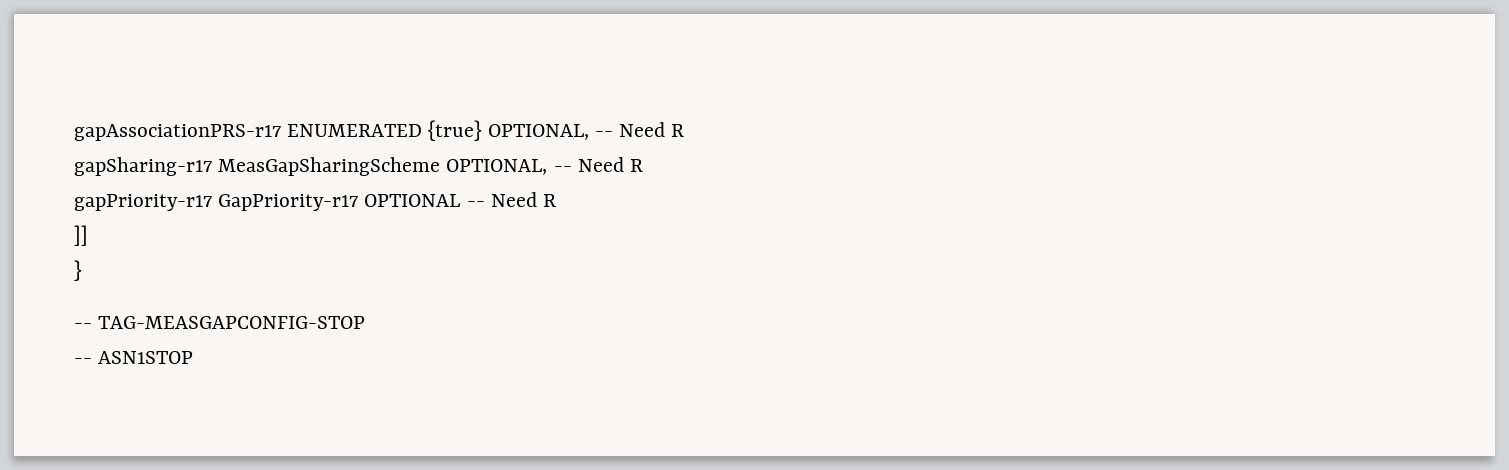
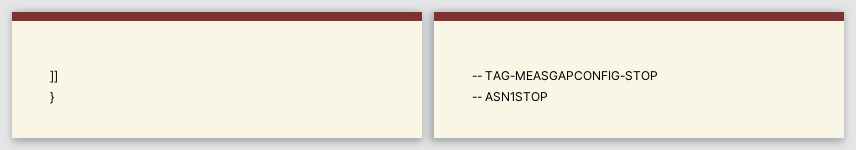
- gapAssociationPRS-r17 ENUMERATED {true} OPTIONAL, -- Need R
- gapSharing-r17 MeasGapSharingScheme OPTIONAL, -- Need R
- gapPriority-r17 GapPriority-r17 OPTIONAL -- Need R

